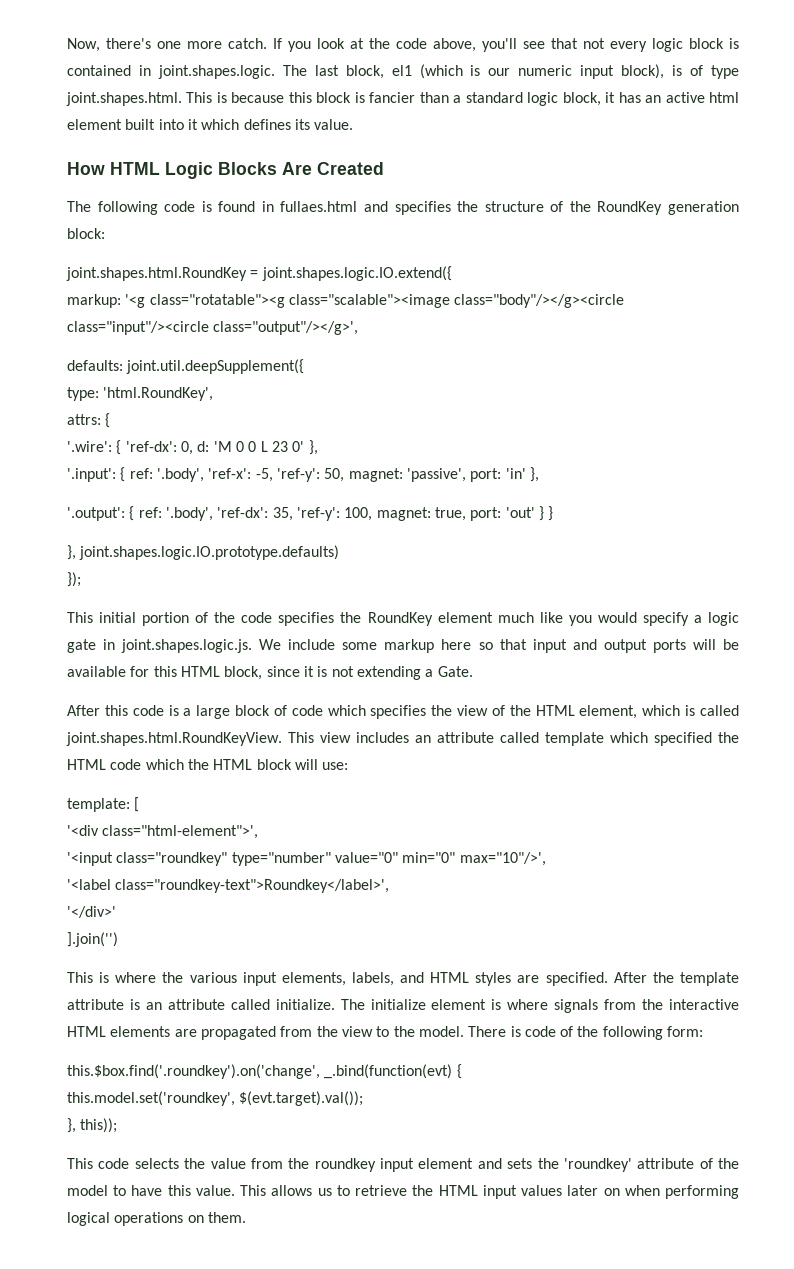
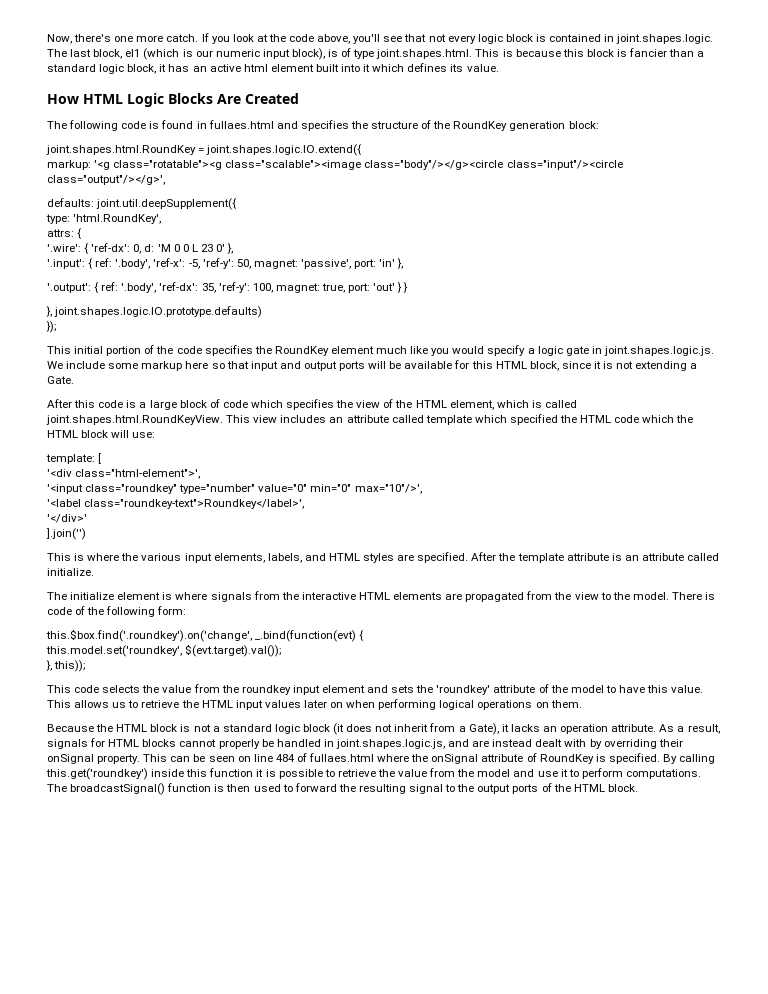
- After the template attribute is an attribute called initialize. The initialize element is where signals from the interactive HTML elements are propagated from the view to the model.
+ After the template attribute is an attribute called initialize.
+ The initialize element is where signals from the interactive HTML elements are propagated from the view to the model.
+ Because the HTML block is not a standard logic block (it does not inherit from a Gate), it lacks an operation attribute. As a result, signals for HTML blocks cannot properly be handled in joint.shapes.logic.js, and are instead dealt with by overriding their onSignal property. This can be seen on line 484 of fullaes.html where the onSignal attribute of RoundKey is specified. By calling this.get('roundkey') inside this function it is possible to retrieve the value from the model and use it to perform computations. The broadcastSignal() function is then used to forward the resulting signal to the output ports of the HTML block.

